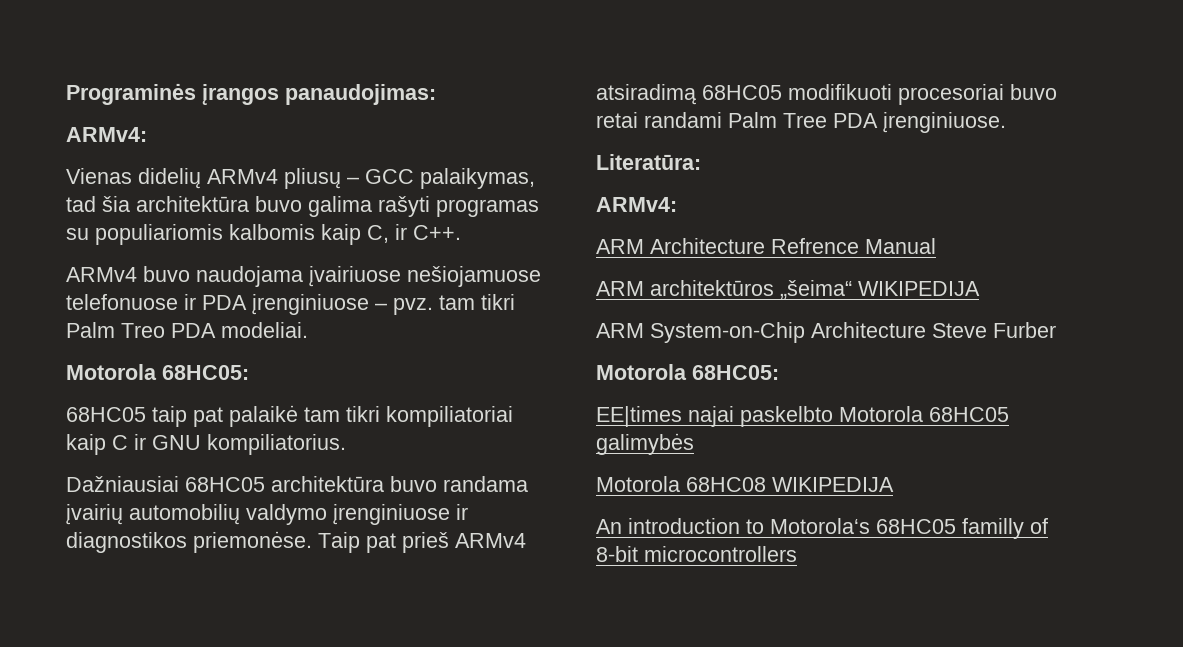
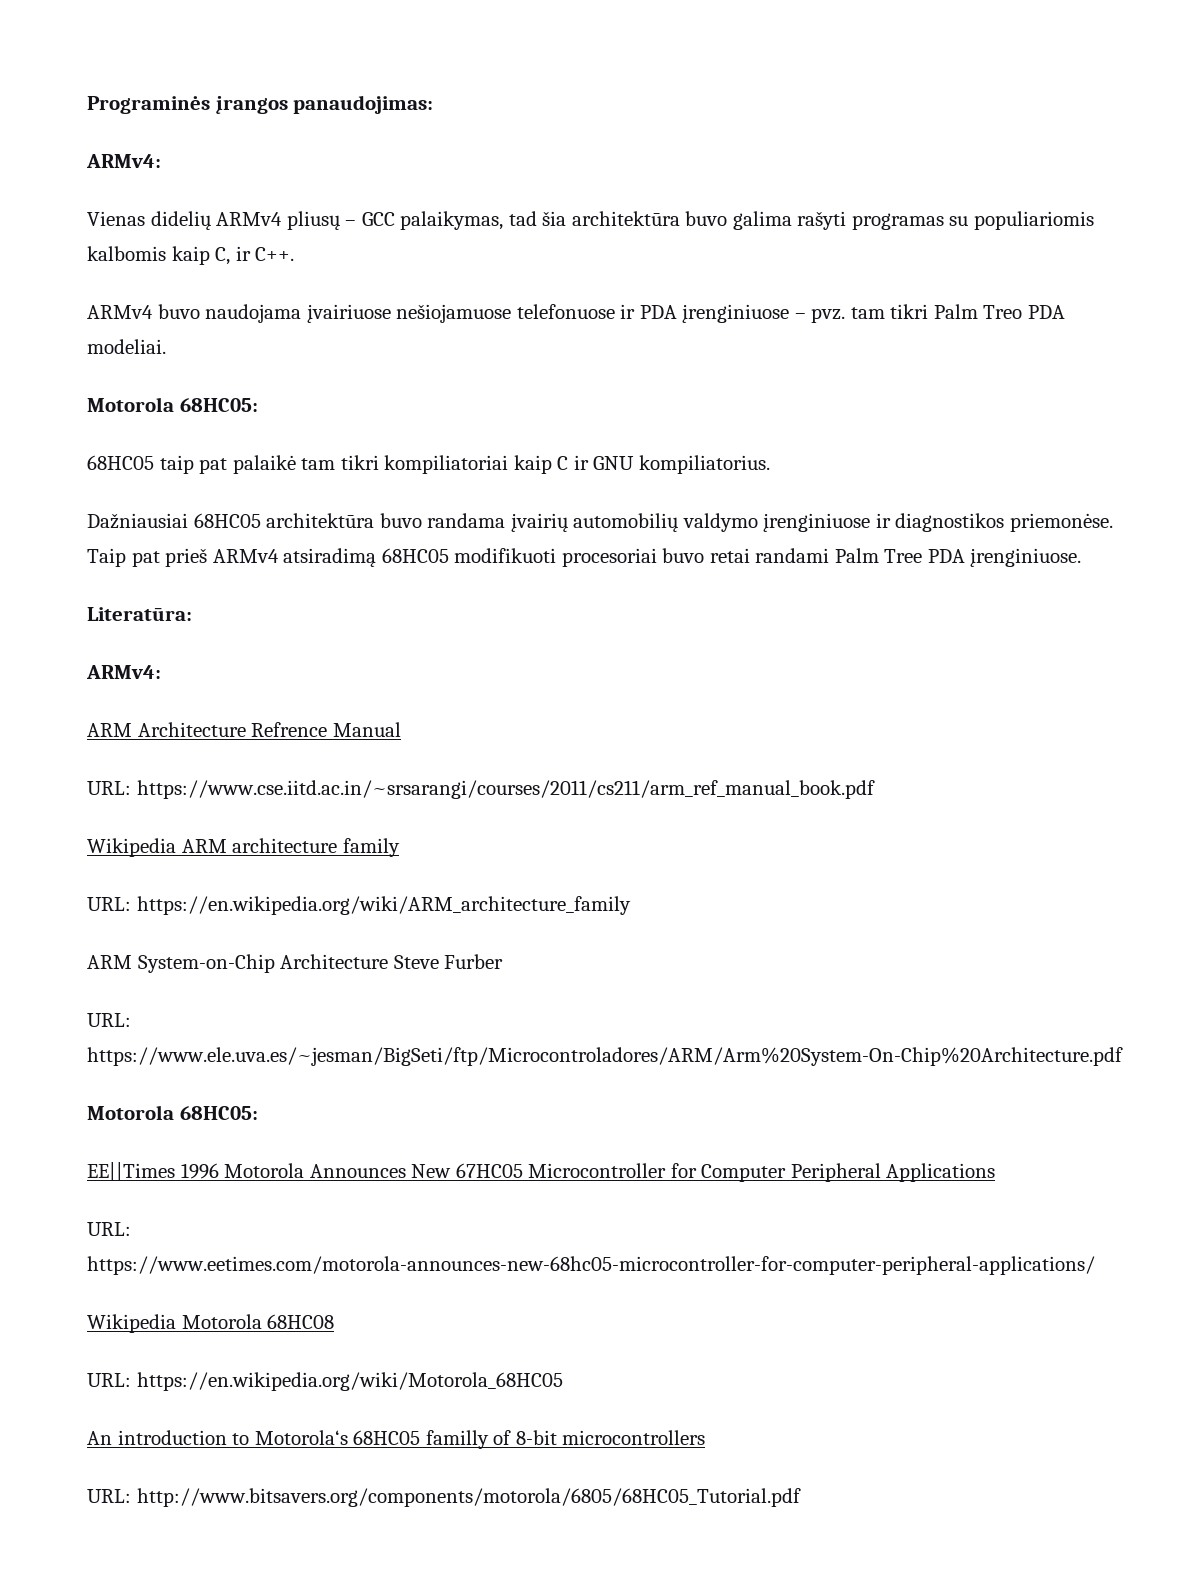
- ARM architektūros „šeima“ WIKIPEDIJA
+ URL: https://www.cse.iitd.ac.in/~srsarangi/courses/2011/cs211/arm_ref_manual_book.pdf
+ Wikipedia ARM architecture family
+ URL: https://en.wikipedia.org/wiki/ARM_architecture_family
  ARM System-on-Chip Architecture Steve Furber
+ URL: https://www.ele.uva.es/~jesman/BigSeti/ftp/Microcontroladores/ARM/Arm%20System-On-Chip%20Architecture.pdf
  Motorola 68HC05:
- EE|times najai paskelbto Motorola 68HC05 galimybės
- Motorola 68HC08 WIKIPEDIJA
+ EE||Times 1996 Motorola Announces New 67HC05 Microcontroller for Computer Peripheral Applications
+ URL: https://www.eetimes.com/motorola-announces-new-68hc05-microcontroller-for-computer-peripheral-applications/
+ Wikipedia Motorola 68HC08
+ URL: https://en.wikipedia.org/wiki/Motorola_68HC05
+ URL: http://www.bitsavers.org/components/motorola/6805/68HC05_Tutorial.pdf

